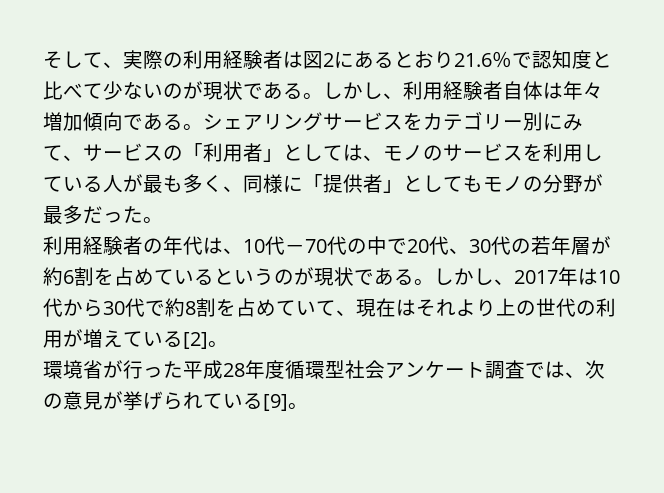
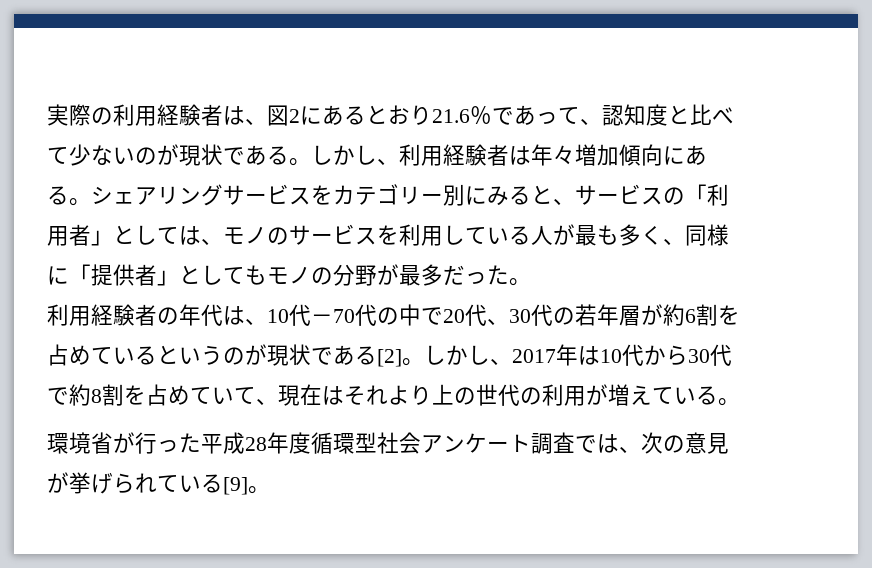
- そして、実際の利用経験者は図2にあるとおり21.6％で認知度と比べて少ないのが現状である。
+ 実際の利用経験者は、図2にあるとおり21.6％であって、認知度と比べて少ないのが現状である。
- しかし、利用経験者自体は年々増加傾向である。
+ しかし、利用経験者は年々増加傾向にある。
- シェアリングサービスをカテゴリー別にみて、サービスの「利用者」としては、モノのサービスを利用している人が最も多く、同様に「提供者」としてもモノの分野が最多だった。
+ シェアリングサービスをカテゴリー別にみると、サービスの「利用者」としては、モノのサービスを利用している人が最も多く、同様に「提供者」としてもモノの分野が最多だった。
- 利用経験者の年代は、10代－70代の中で20代、30代の若年層が約6割を占めているというのが現状である。
+ 利用経験者の年代は、10代－70代の中で20代、30代の若年層が約6割を占めているというのが現状である[2]。
- しかし、2017年は10代から30代で約8割を占めていて、現在はそれより上の世代の利用が増えている[2]。
+ しかし、2017年は10代から30代で約8割を占めていて、現在はそれより上の世代の利用が増えている。

